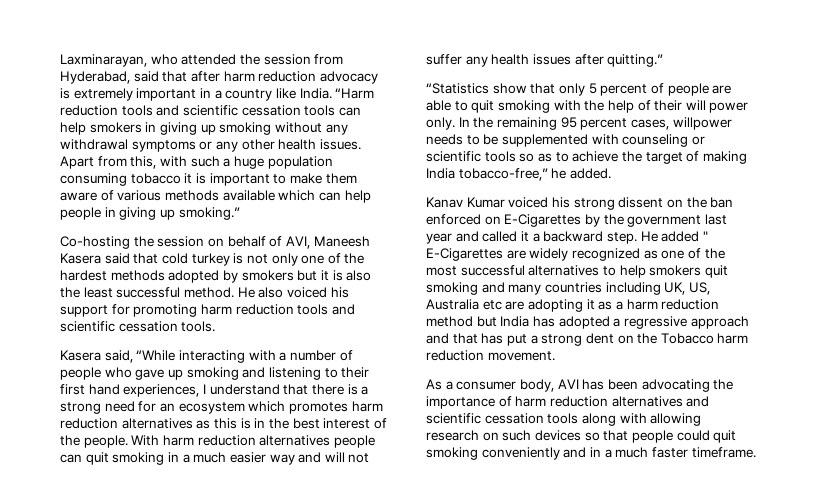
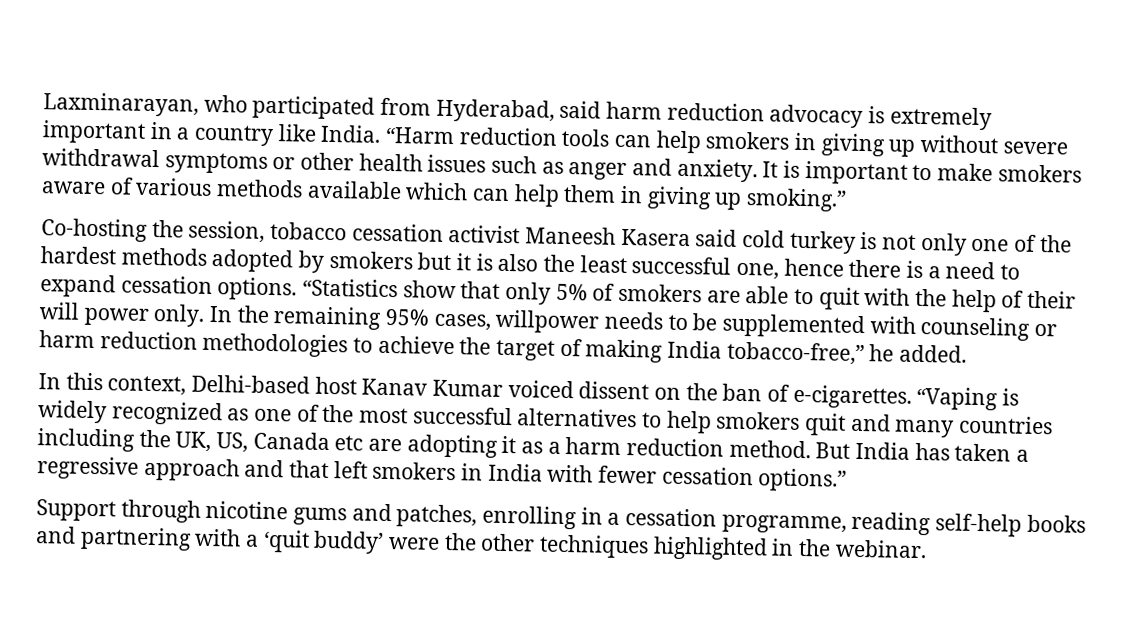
- Laxminarayan, who attended the session from Hyderabad, said that after harm reduction advocacy is extremely important in a country like India.
+ Laxminarayan, who participated from Hyderabad, said harm reduction advocacy is extremely important in a country like India.
- “Harm reduction tools and scientific cessation tools can help smokers in giving up smoking without any withdrawal symptoms or any other health issues. Apart from this, with such a huge population consuming tobacco it is important to make them aware of various methods available which can help people in giving up smoking.”
+ “Harm reduction tools can help smokers in giving up without severe withdrawal symptoms or other health issues such as anger and anxiety. It is important to make smokers aware of various methods available which can help them in giving up smoking.”
- Co-hosting the session on behalf of AVI, Maneesh Kasera said that cold turkey is not only one of the hardest methods adopted by smokers but it is also the least successful method. He also voiced his support for promoting harm reduction tools and scientific cessation tools.
- Kasera said, “While interacting with a number of people who gave up smoking and listening to their first hand experiences, I understand that there is a strong need for an ecosystem which promotes harm reduction alternatives as this is in the best interest of the people. With harm reduction alternatives people can quit smoking in a much easier way and will not suffer any health issues after quitting.”
- “Statistics show that only 5 percent of people are able to quit smoking with the help of their will power only.
+ Co-hosting the session, tobacco cessation activist Maneesh Kasera said cold turkey is not only one of the hardest methods adopted by smokers but it is also the least successful one, hence there is a need to expand cessation options. “Statistics show that only 5% of smokers are able to quit with the help of their will power only.
- In the remaining 95 percent cases, willpower needs to be supplemented with counseling or scientific tools so as to achieve the target of making India tobacco-free,” he added.
+ In the remaining 95% cases, willpower needs to be supplemented with counseling or harm reduction methodologies to achieve the target of making India tobacco-free,” he added.
- Kanav Kumar voiced his strong dissent on the ban enforced on E-Cigarettes by the government last year and called it a backward step. He added " E-Cigarettes are widely recognized as one of the most successful alternatives to help smokers quit smoking and many countries including UK, US, Australia etc are adopting it as a harm reduction method but India has adopted a regressive approach and that has put a strong dent on the Tobacco harm reduction movement.
- As a consumer body, AVI has been advocating the importance of harm reduction alternatives and scientific cessation tools along with allowing research on such devices so that people could quit smoking conveniently and in a much faster timeframe.
+ In this context, Delhi-based host Kanav Kumar voiced dissent on the ban of e-cigarettes. “Vaping is widely recognized as one of the most successful alternatives to help smokers quit and many countries including the UK, US, Canada etc are adopting it as a harm reduction method. But India has taken a regressive approach and that left smokers in India with fewer cessation options.”
+ Support through nicotine gums and patches, enrolling in a cessation programme, reading self-help books and partnering with a ‘quit buddy’ were the other techniques highlighted in the webinar.

